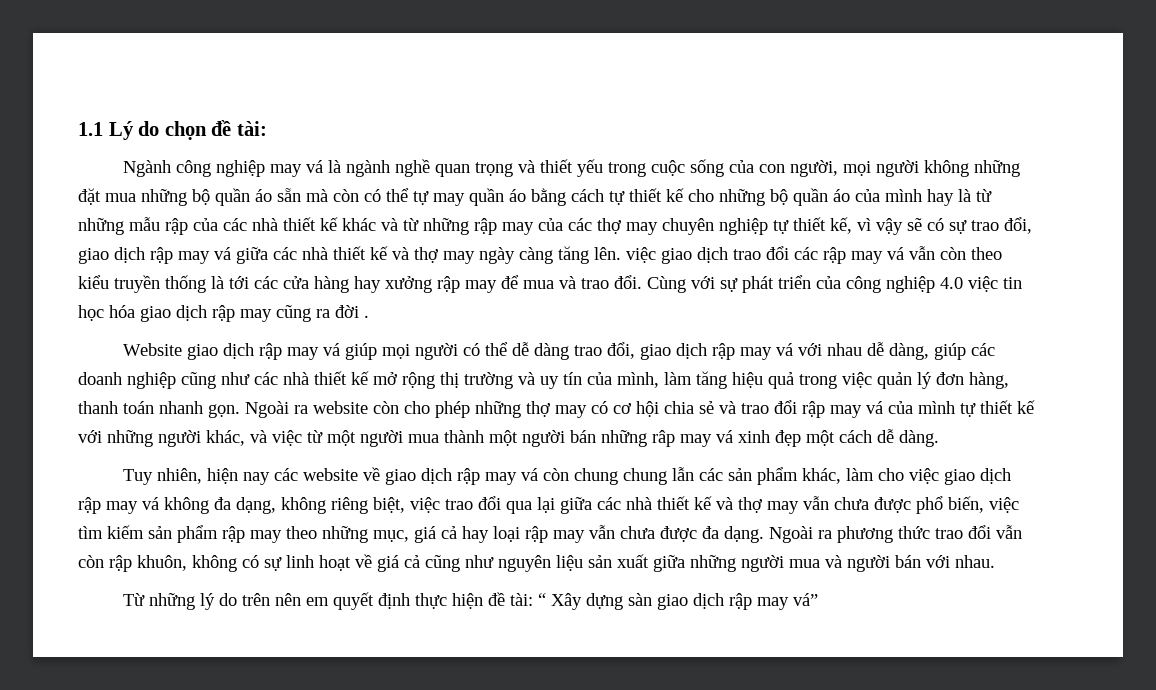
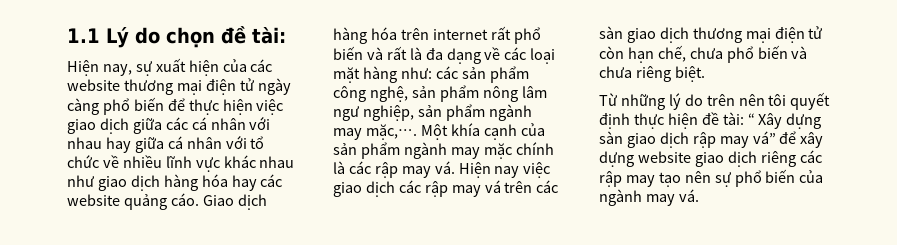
- Ngành công nghiệp may vá là ngành nghề quan trọng và thiết yếu trong cuộc sống của con người, mọi người không những đặt mua những bộ quần áo sẵn mà còn có thể tự may quần áo bằng cách tự thiết kế cho những bộ quần áo của mình hay là từ những mẫu rập của các nhà thiết kế khác và từ những rập may của các thợ may chuyên nghiệp tự thiết kế, vì vậy sẽ có sự trao đổi, giao dịch rập may vá giữa các nhà thiết kế và thợ may ngày càng tăng lên. việc giao dịch trao đổi các rập may vá vẫn còn theo kiểu truyền thống là tới các cửa hàng hay xưởng rập may để mua và trao đổi. Cùng với sự phát triển của công nghiệp 4.0 việc tin học hóa giao dịch rập may cũng ra đời .
- Website giao dịch rập may vá giúp mọi người có thể dễ dàng trao đổi, giao dịch rập may vá với nhau dễ dàng, giúp các doanh nghiệp cũng như các nhà thiết kế mở rộng thị trường và uy tín của mình, làm tăng hiệu quả trong việc quản lý đơn hàng, thanh toán nhanh gọn. Ngoài ra website còn cho phép những thợ may có cơ hội chia sẻ và trao đổi rập may vá của mình tự thiết kế với những người khác, và việc từ một người mua thành một người bán những râp may vá xinh đẹp một cách dễ dàng.
- Tuy nhiên, hiện nay các website về giao dịch rập may vá còn chung chung lẫn các sản phẩm khác, làm cho việc giao dịch rập may vá không đa dạng, không riêng biệt, việc trao đổi qua lại giữa các nhà thiết kế và thợ may vẫn chưa được phổ biến, việc tìm kiếm sản phẩm rập may theo những mục, giá cả hay loại rập may vẫn chưa được đa dạng. Ngoài ra phương thức trao đổi vẫn còn rập khuôn, không có sự linh hoạt về giá cả cũng như nguyên liệu sản xuất giữa những người mua và người bán với nhau.
+ Hiện nay, sự xuất hiện của các website thương mại điện tử ngày càng phổ biến để thực hiện việc giao dịch giữa các cá nhân với nhau hay giữa cá nhân với tổ chức về nhiều lĩnh vực khác nhau như giao dịch hàng hóa hay các website quảng cáo. Giao dịch hàng hóa trên internet rất phổ biến và rất là đa dạng về các loại mặt hàng như: các sản phẩm công nghệ, sản phẩm nông lâm ngư nghiệp, sản phẩm ngành may mặc,…. Một khía cạnh của sản phẩm ngành may mặc chính là các rập may vá. Hiện nay việc giao dịch các rập may vá trên các sàn giao dịch thương mại điện tử còn hạn chế, chưa phổ biến và chưa riêng biệt.
- Từ những lý do trên nên em quyết định thực hiện đề tài: “ Xây dựng sàn giao dịch rập may vá”
+ Từ những lý do trên nên tôi quyết định thực hiện đề tài: “ Xây dựng sàn giao dịch rập may vá” để xây dựng website giao dịch riêng các rập may tạo nên sự phổ biến của ngành may vá.

